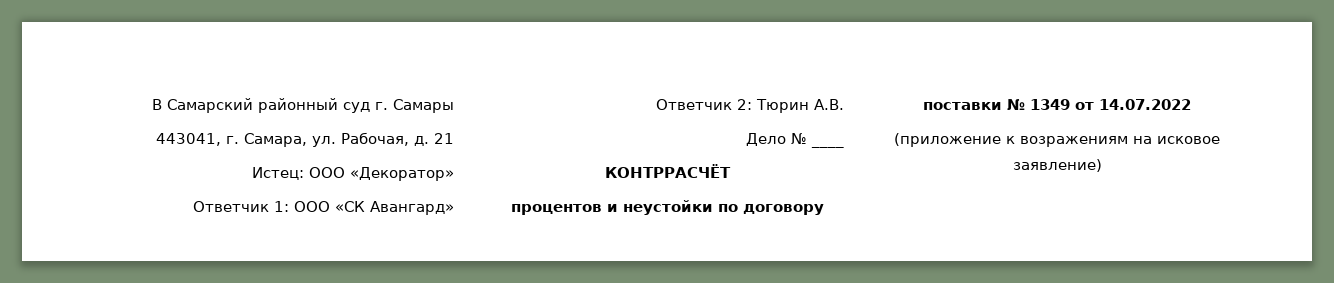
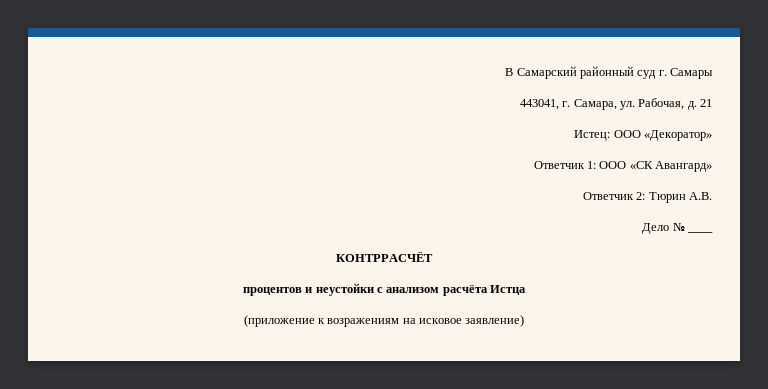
- процентов и неустойки по договору поставки № 1349 от 14.07.2022
+ процентов и неустойки с анализом расчёта Истца

